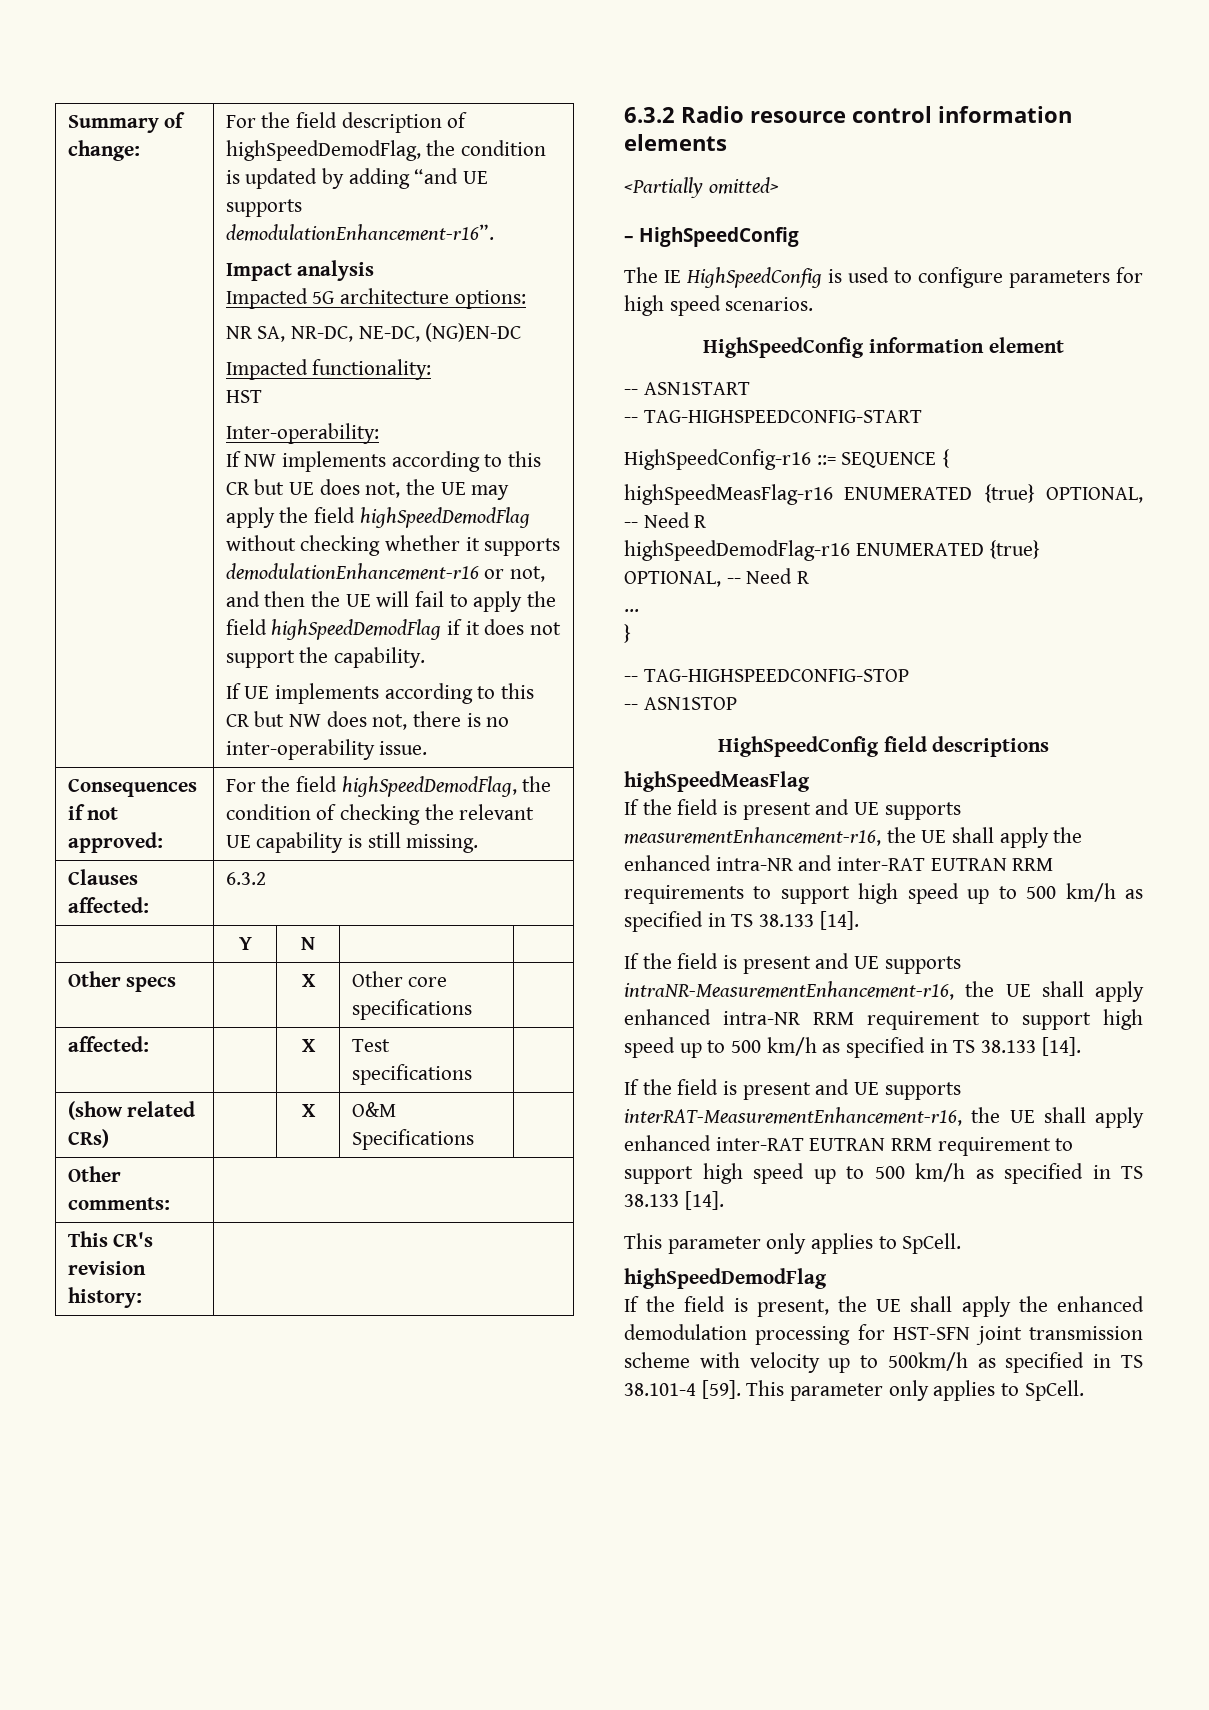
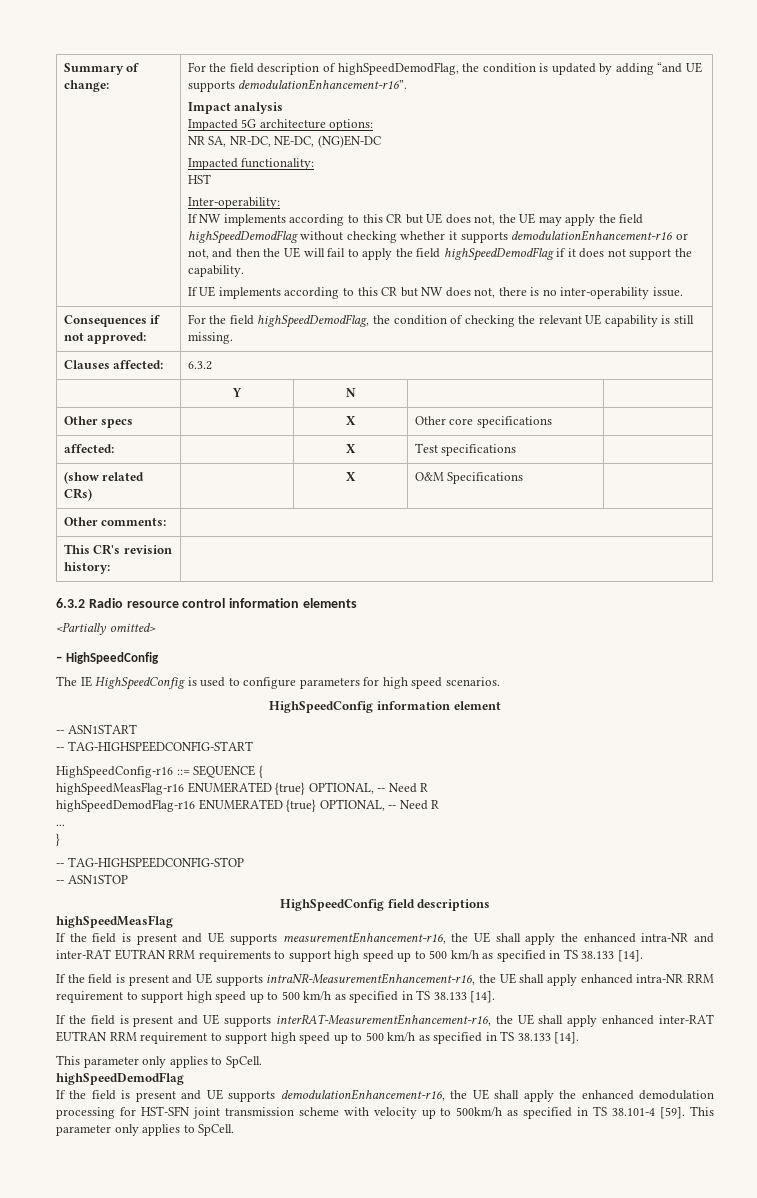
- If the field is present, the UE shall apply the enhanced demodulation processing for HST-SFN joint transmission scheme with velocity up to 500km/h as specified in TS 38.101-4 [59].
+ If the field is present and UE supports demodulationEnhancement-r16, the UE shall apply the enhanced demodulation processing for HST-SFN joint transmission scheme with velocity up to 500km/h as specified in TS 38.101-4 [59].

